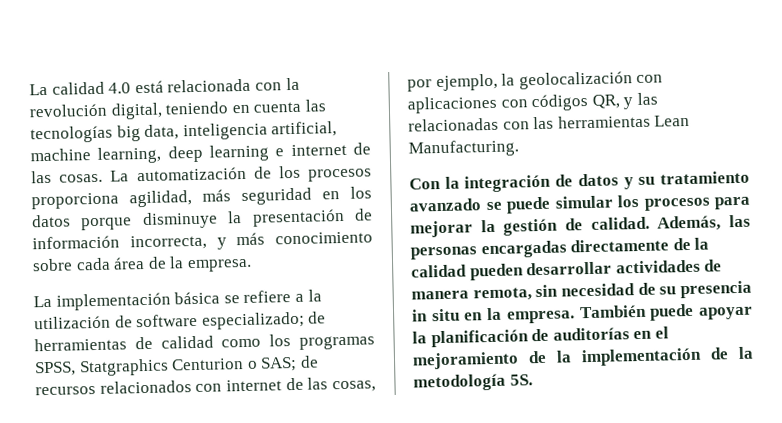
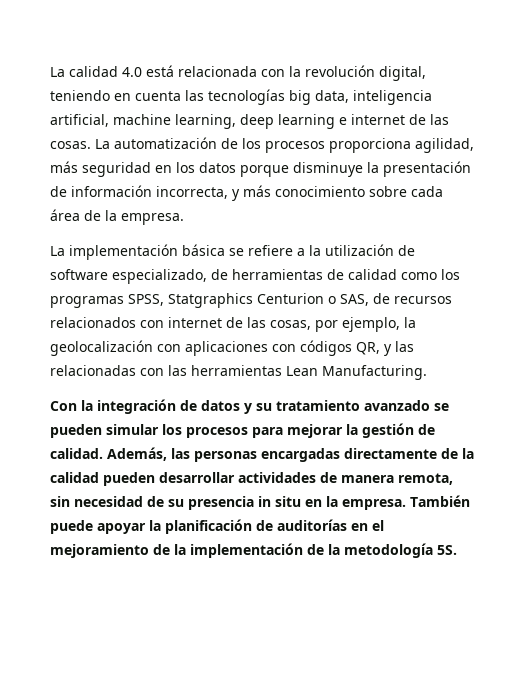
- La implementación básica se refiere a la utilización de software especializado; de herramientas de calidad como los programas SPSS, Statgraphics Centurion o SAS; de recursos relacionados con internet de las cosas, por ejemplo, la geolocalización con aplicaciones con códigos QR, y las relacionadas con las herramientas Lean Manufacturing.
+ La implementación básica se refiere a la utilización de software especializado, de herramientas de calidad como los programas SPSS, Statgraphics Centurion o SAS, de recursos relacionados con internet de las cosas, por ejemplo, la geolocalización con aplicaciones con códigos QR, y las relacionadas con las herramientas Lean Manufacturing.
- Con la integración de datos y su tratamiento avanzado se puede simular los procesos para mejorar la gestión de calidad.
+ Con la integración de datos y su tratamiento avanzado se pueden simular los procesos para mejorar la gestión de calidad.

